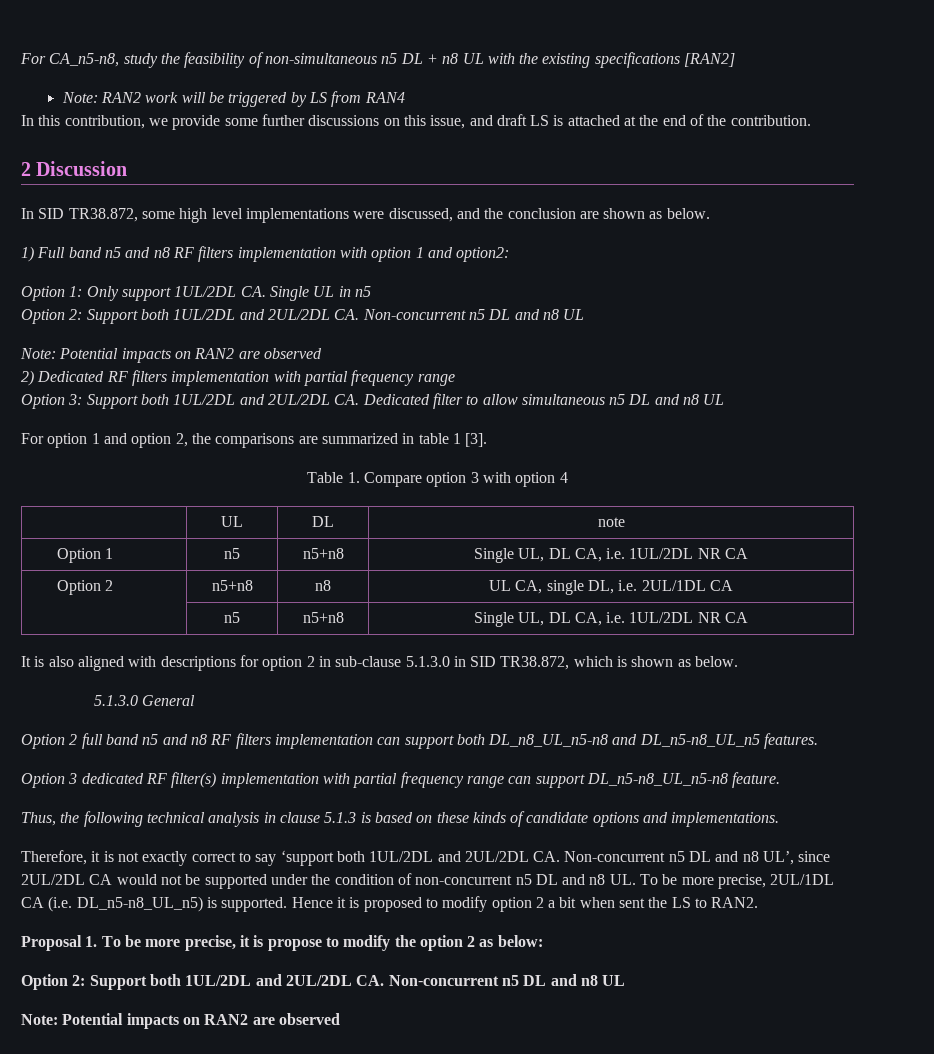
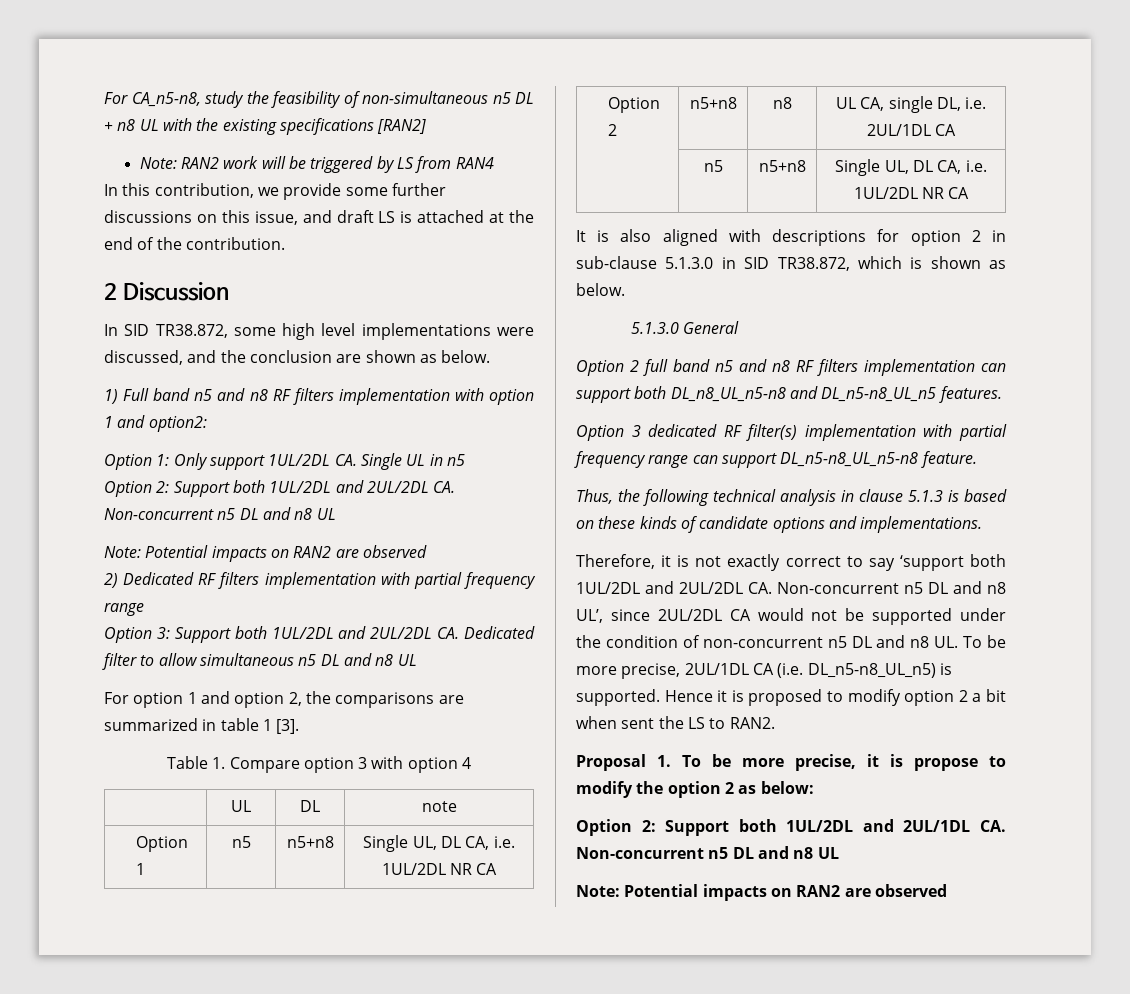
  Proposal 1. To be more precise, it is propose to modify the option 2 as below:
- Option 2: Support both 1UL/2DL and 2UL/2DL CA. Non-concurrent n5 DL and n8 UL
+ Option 2: Support both 1UL/2DL and 2UL/1DL CA. Non-concurrent n5 DL and n8 UL

